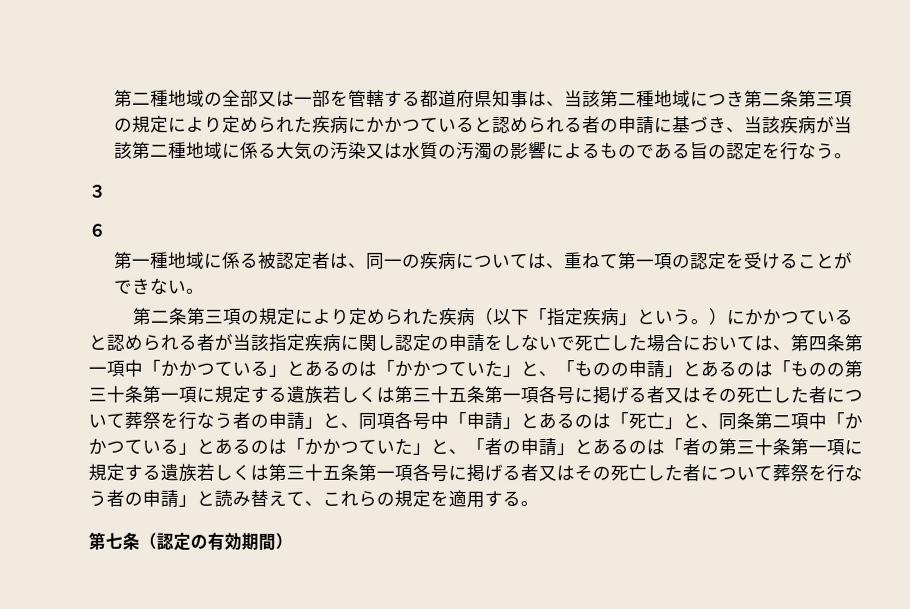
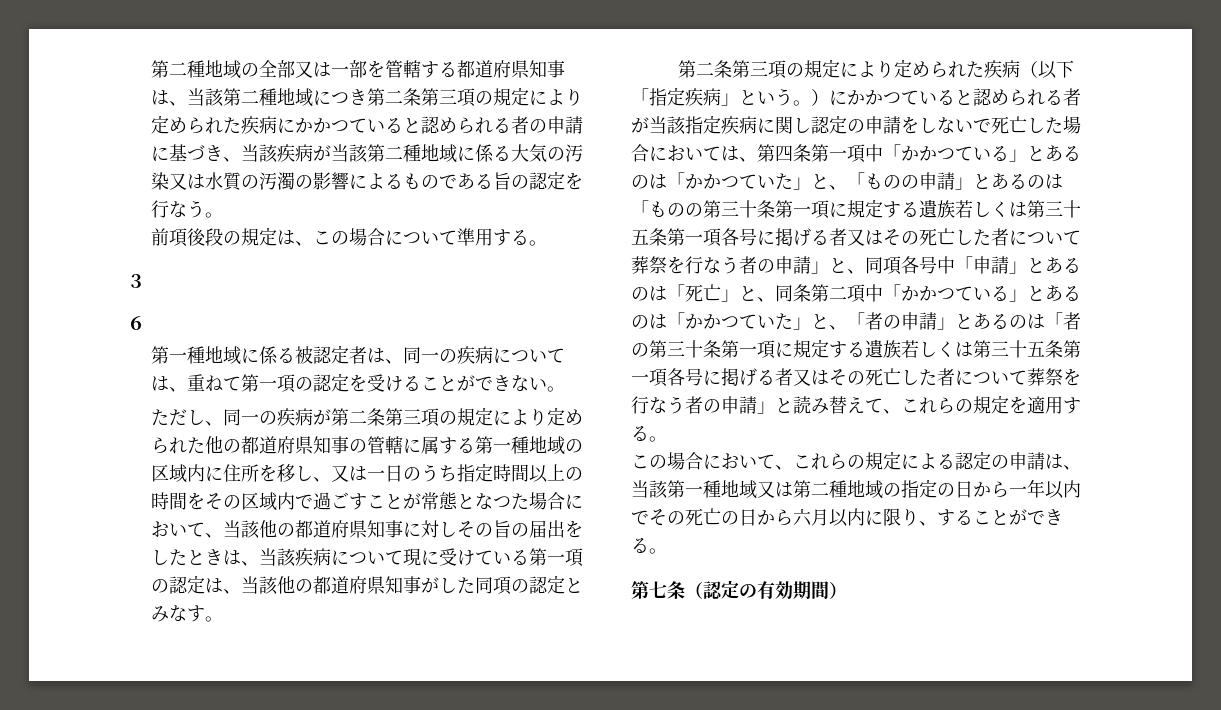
+ 前項後段の規定は、この場合について準用する。
+ ただし、同一の疾病が第二条第三項の規定により定められた他の都道府県知事の管轄に属する第一種地域の区域内に住所を移し、又は一日のうち指定時間以上の時間をその区域内で過ごすことが常態となつた場合において、当該他の都道府県知事に対しその旨の届出をしたときは、当該疾病について現に受けている第一項の認定は、当該他の都道府県知事がした同項の認定とみなす。
+ この場合において、これらの規定による認定の申請は、当該第一種地域又は第二種地域の指定の日から一年以内でその死亡の日から六月以内に限り、することができる。

